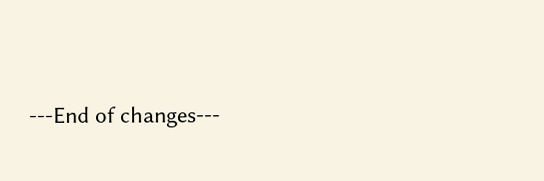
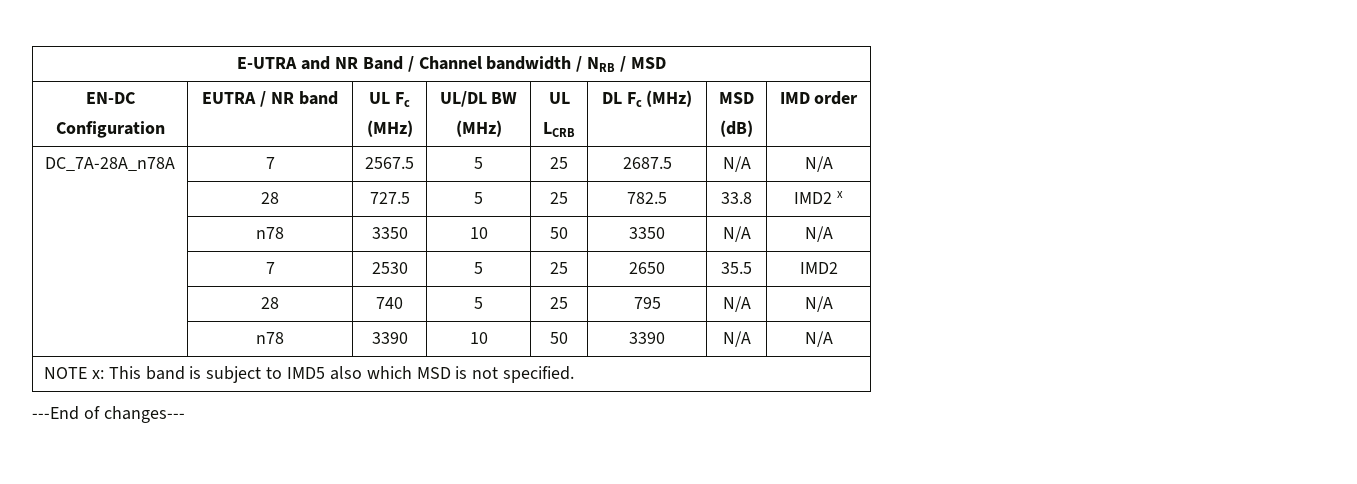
+ E-UTRA and NR Band / Channel bandwidth / NRB / MSD
+ EN-DC
+ Configuration | EUTRA / NR band | UL Fc
+ (MHz) | UL/DL BW
+ (MHz) | UL
+ LCRB | DL Fc (MHz) | MSD
+ (dB) | IMD order
+ DC_7A-28A_n78A | 7 | 2567.5 | 5 | 25 | 2687.5 | N/A | N/A
+ | 28 | 727.5 | 5 | 25 | 782.5 | 33.8 | IMD2 x
+ | n78 | 3350 | 10 | 50 | 3350 | N/A | N/A
+ | 7 | 2530 | 5 | 25 | 2650 | 35.5 | IMD2
+ | 28 | 740 | 5 | 25 | 795 | N/A | N/A
+ | n78 | 3390 | 10 | 50 | 3390 | N/A | N/A
+ NOTE x: This band is subject to IMD5 also which MSD is not specified.

